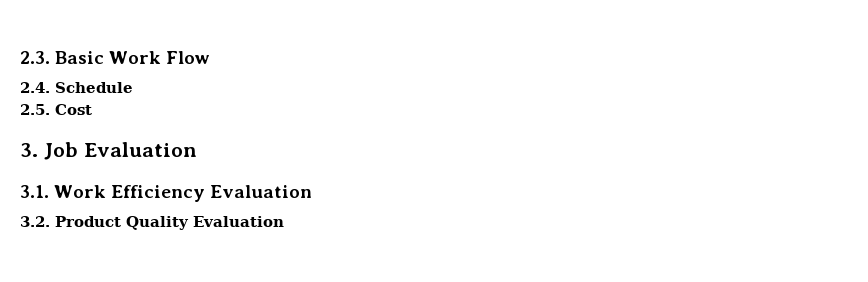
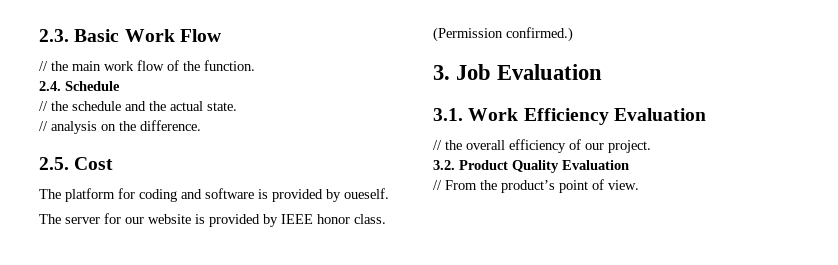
+ // the main work flow of the function.
  2.4. Schedule
+ // the schedule and the actual state.
+ // analysis on the difference.
  2.5. Cost
+ The platform for coding and software is provided by oueself.
+ The server for our website is provided by IEEE honor class. (Permission confirmed.)
+ // the overall efficiency of our project.
  3.2. Product Quality Evaluation
+ // From the product’s point of view.

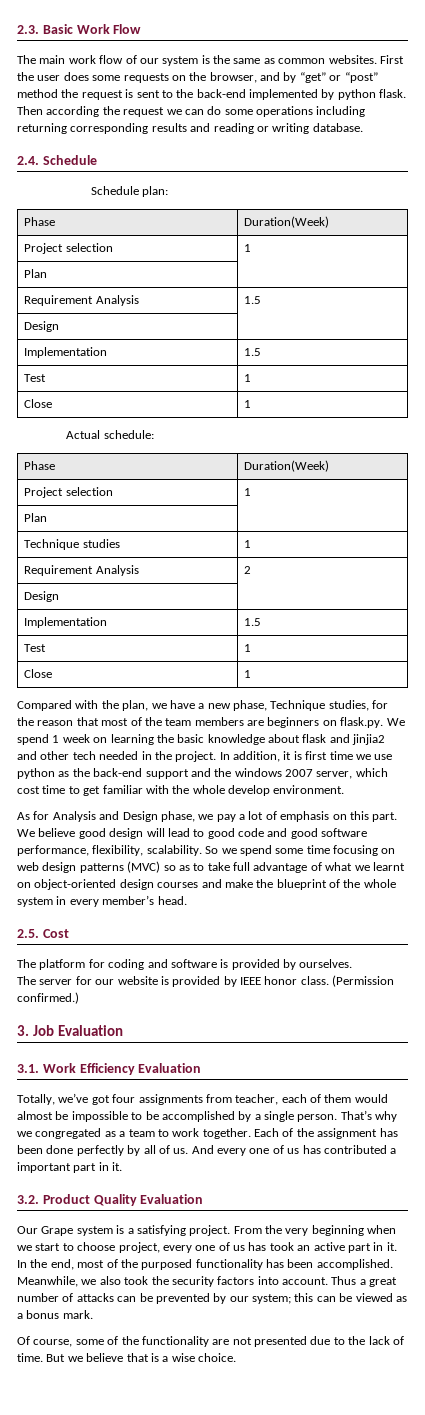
- // the main work flow of the function.
+ The main work flow of our system is the same as common websites. First the user does some requests on the browser, and by “get” or “post” method the request is sent to the back-end implemented by python flask. Then according the request we can do some operations including returning corresponding results and reading or writing database.
  2.4. Schedule
- // the schedule and the actual state.
- // analysis on the difference.
+ Schedule plan:
+ Phase | Duration(Week)
+ Project selection | 1
+ Plan |
+ Requirement Analysis | 1.5
+ Design |
+ Implementation | 1.5
+ Test | 1
+ Close | 1
+ Actual schedule:
+ Phase | Duration(Week)
+ Project selection | 1
+ Plan |
+ Technique studies | 1
+ Requirement Analysis | 2
+ Design |
+ Implementation | 1.5
+ Test | 1
+ Close | 1
+ Compared with the plan, we have a new phase, Technique studies, for the reason that most of the team members are beginners on flask.py. We spend 1 week on learning the basic knowledge about flask and jinjia2 and other tech needed in the project. In addition, it is first time we use python as the back-end support and the windows 2007 server, which cost time to get familiar with the whole develop environment.
+ As for Analysis and Design phase, we pay a lot of emphasis on this part. We believe good design will lead to good code and good software performance, flexibility, scalability. So we spend some time focusing on web design patterns (MVC) so as to take full advantage of what we learnt on object-oriented design courses and make the blueprint of the whole system in every member’s head.
- The platform for coding and software is provided by oueself.
+ The platform for coding and software is provided by ourselves.
- // the overall efficiency of our project.
+ Totally, we’ve got four assignments from teacher, each of them would almost be impossible to be accomplished by a single person. That’s why we congregated as a team to work together. Each of the assignment has been done perfectly by all of us. And every one of us has contributed a important part in it.
  3.2. Product Quality Evaluation
- // From the product’s point of view.
+ Our Grape system is a satisfying project. From the very beginning when we start to choose project, every one of us has took an active part in it. In the end, most of the purposed functionality has been accomplished. Meanwhile, we also took the security factors into account. Thus a great number of attacks can be prevented by our system; this can be viewed as a bonus mark.
+ Of course, some of the functionality are not presented due to the lack of time. But we believe that is a wise choice.

